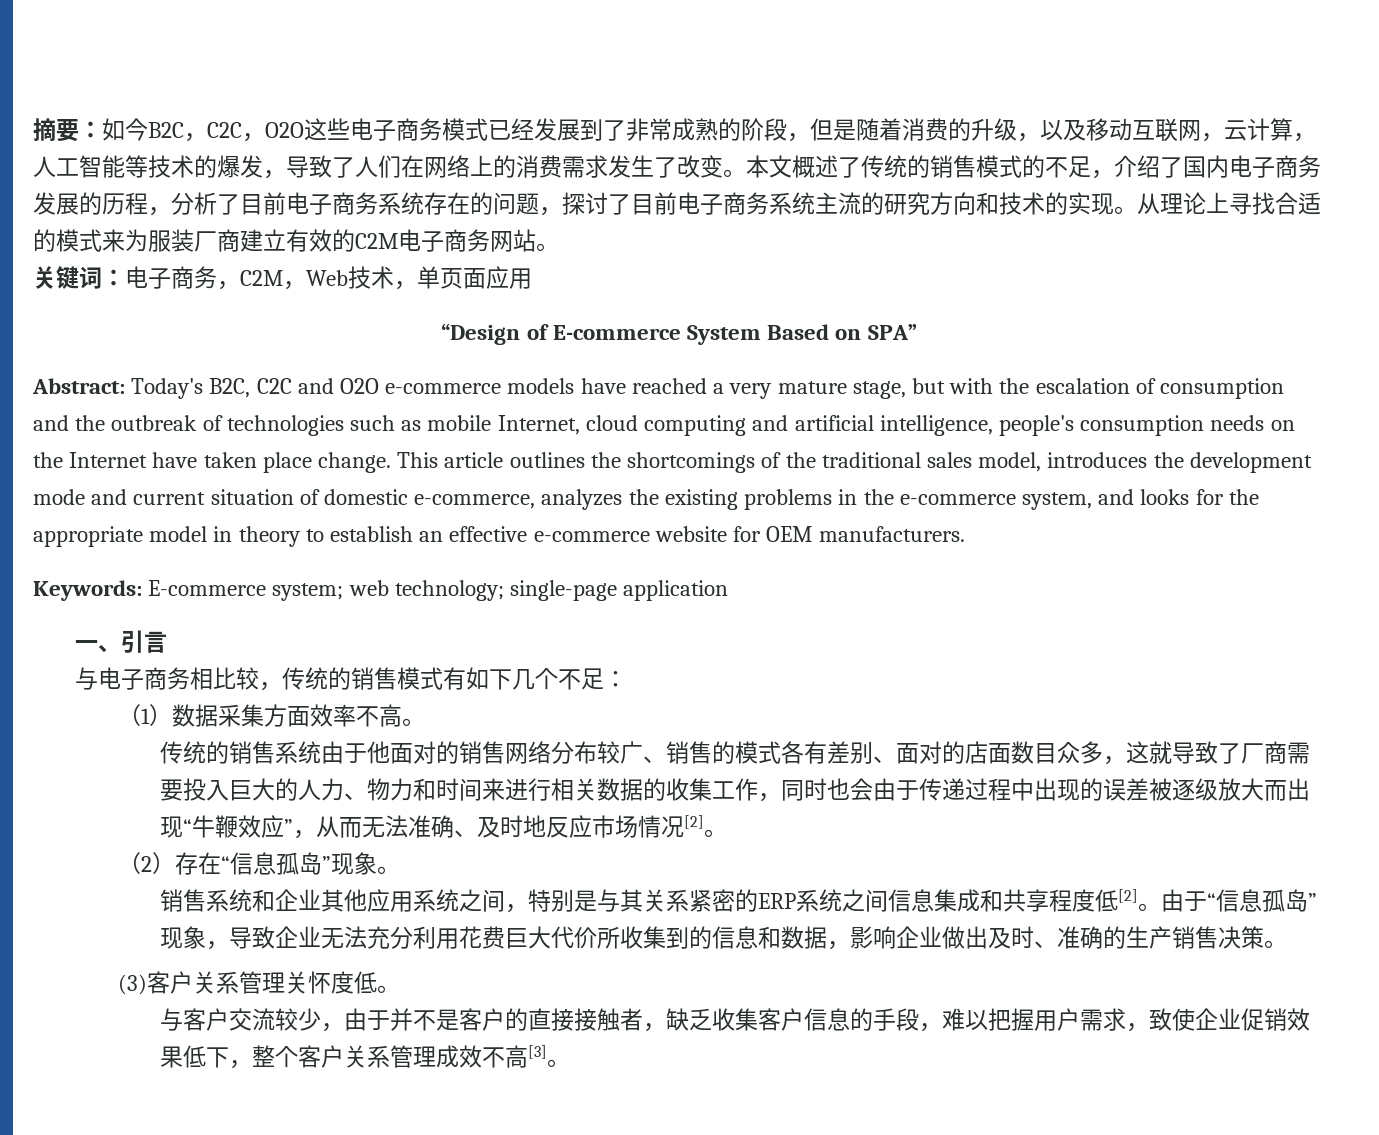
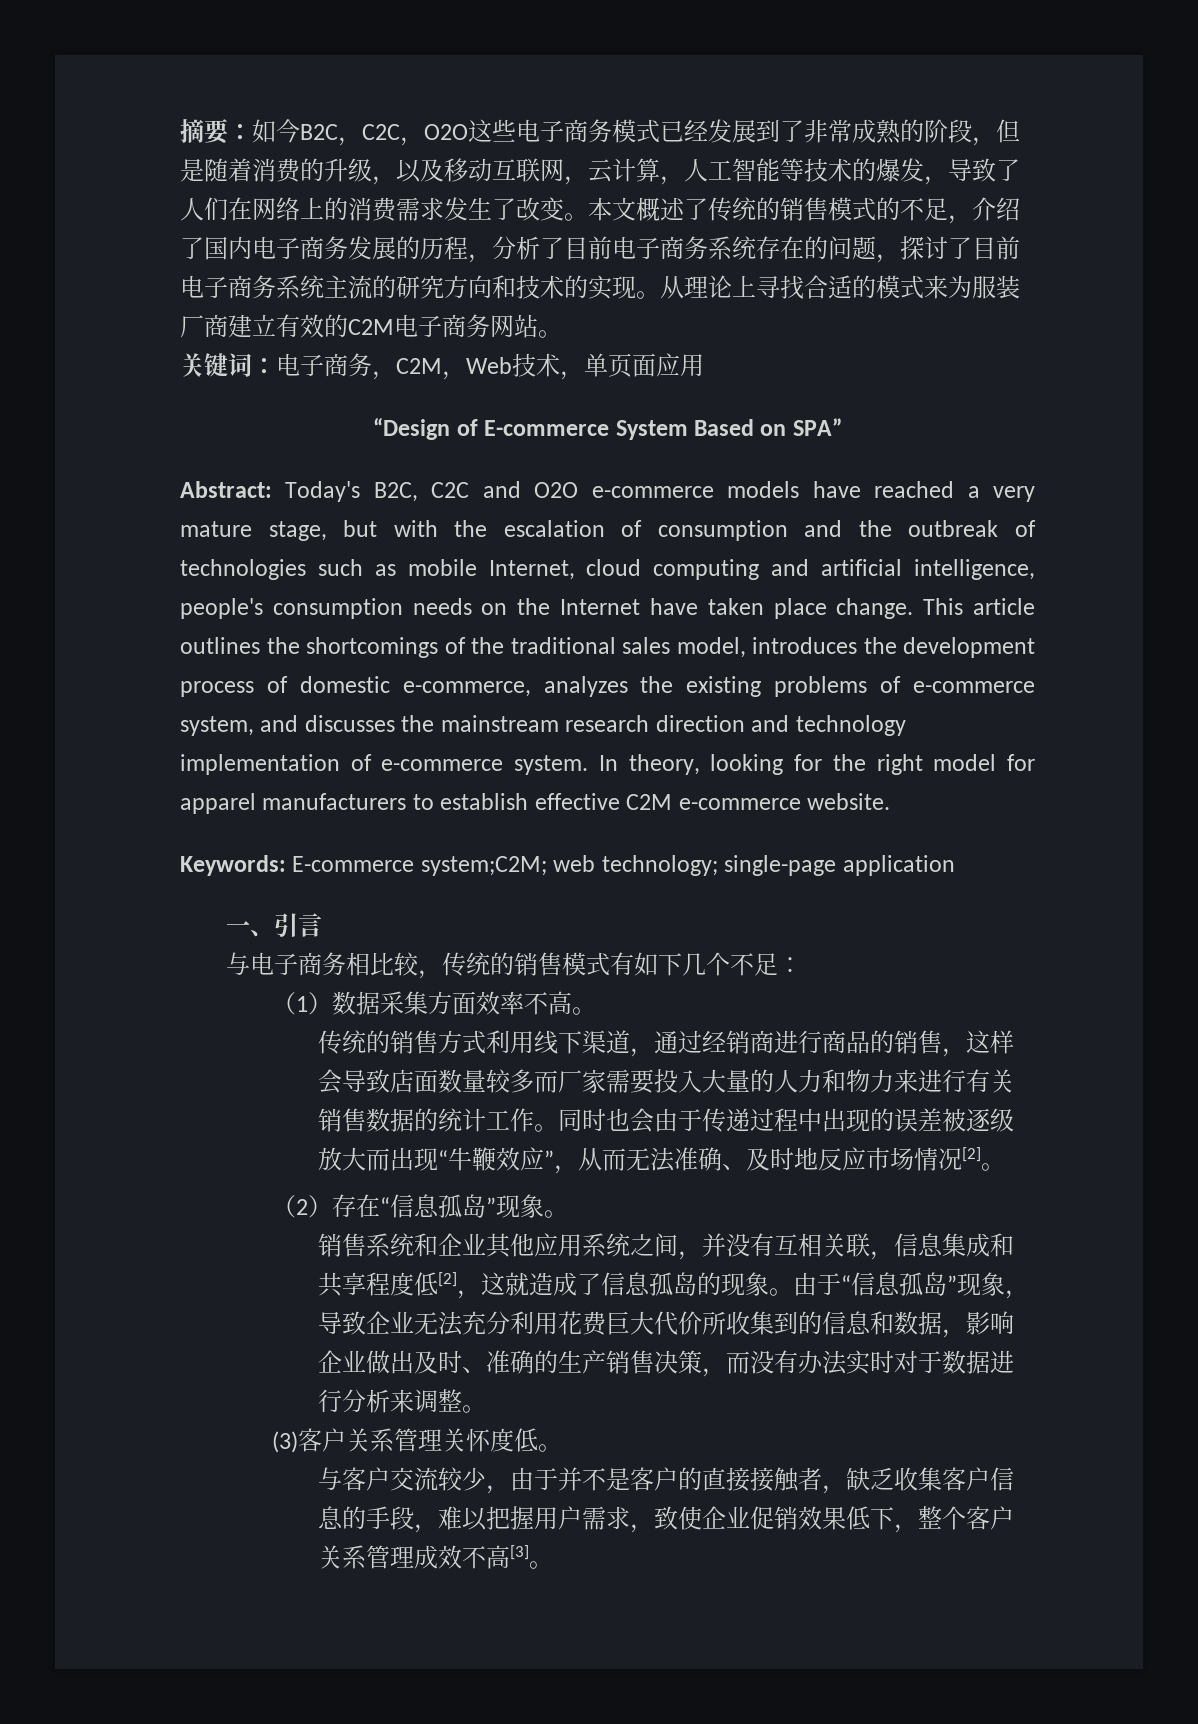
- This article outlines the shortcomings of the traditional sales model, introduces the development mode and current situation of domestic e-commerce, analyzes the existing problems in the e-commerce system, and looks for the appropriate model in theory to establish an effective e-commerce website for OEM manufacturers.
+ This article outlines the shortcomings of the traditional sales model, introduces the development process of domestic e-commerce, analyzes the existing problems of e-commerce system, and discusses the mainstream research direction and technology implementation of e-commerce system. In theory, looking for the right model for apparel manufacturers to establish effective C2M e-commerce website.
- Keywords: E-commerce system; web technology; single-page application
+ Keywords: E-commerce system;C2M; web technology; single-page application
- 传统的销售系统由于他面对的销售网络分布较广、销售的模式各有差别、面对的店面数目众多，这就导致了厂商需要投入巨大的人力、物力和时间来进行相关数据的收集工作，同时也会由于传递过程中出现的误差被逐级放大而出现“牛鞭效应”，从而无法准确、及时地反应市场情况[2]。
+ 传统的销售方式利用线下渠道，通过经销商进行商品的销售，这样会导致店面数量较多而厂家需要投入大量的人力和物力来进行有关销售数据的统计工作。同时也会由于传递过程中出现的误差被逐级放大而出现“牛鞭效应”，从而无法准确、及时地反应市场情况[2]。
- 销售系统和企业其他应用系统之间，特别是与其关系紧密的ERP系统之间信息集成和共享程度低[2]。
+ 销售系统和企业其他应用系统之间，并没有互相关联，信息集成和共享程度低[2]，这就造成了信息孤岛的现象。
- 由于“信息孤岛”现象，导致企业无法充分利用花费巨大代价所收集到的信息和数据，影响企业做出及时、准确的生产销售决策。
+ 由于“信息孤岛”现象，导致企业无法充分利用花费巨大代价所收集到的信息和数据，影响企业做出及时、准确的生产销售决策，而没有办法实时对于数据进行分析来调整。

